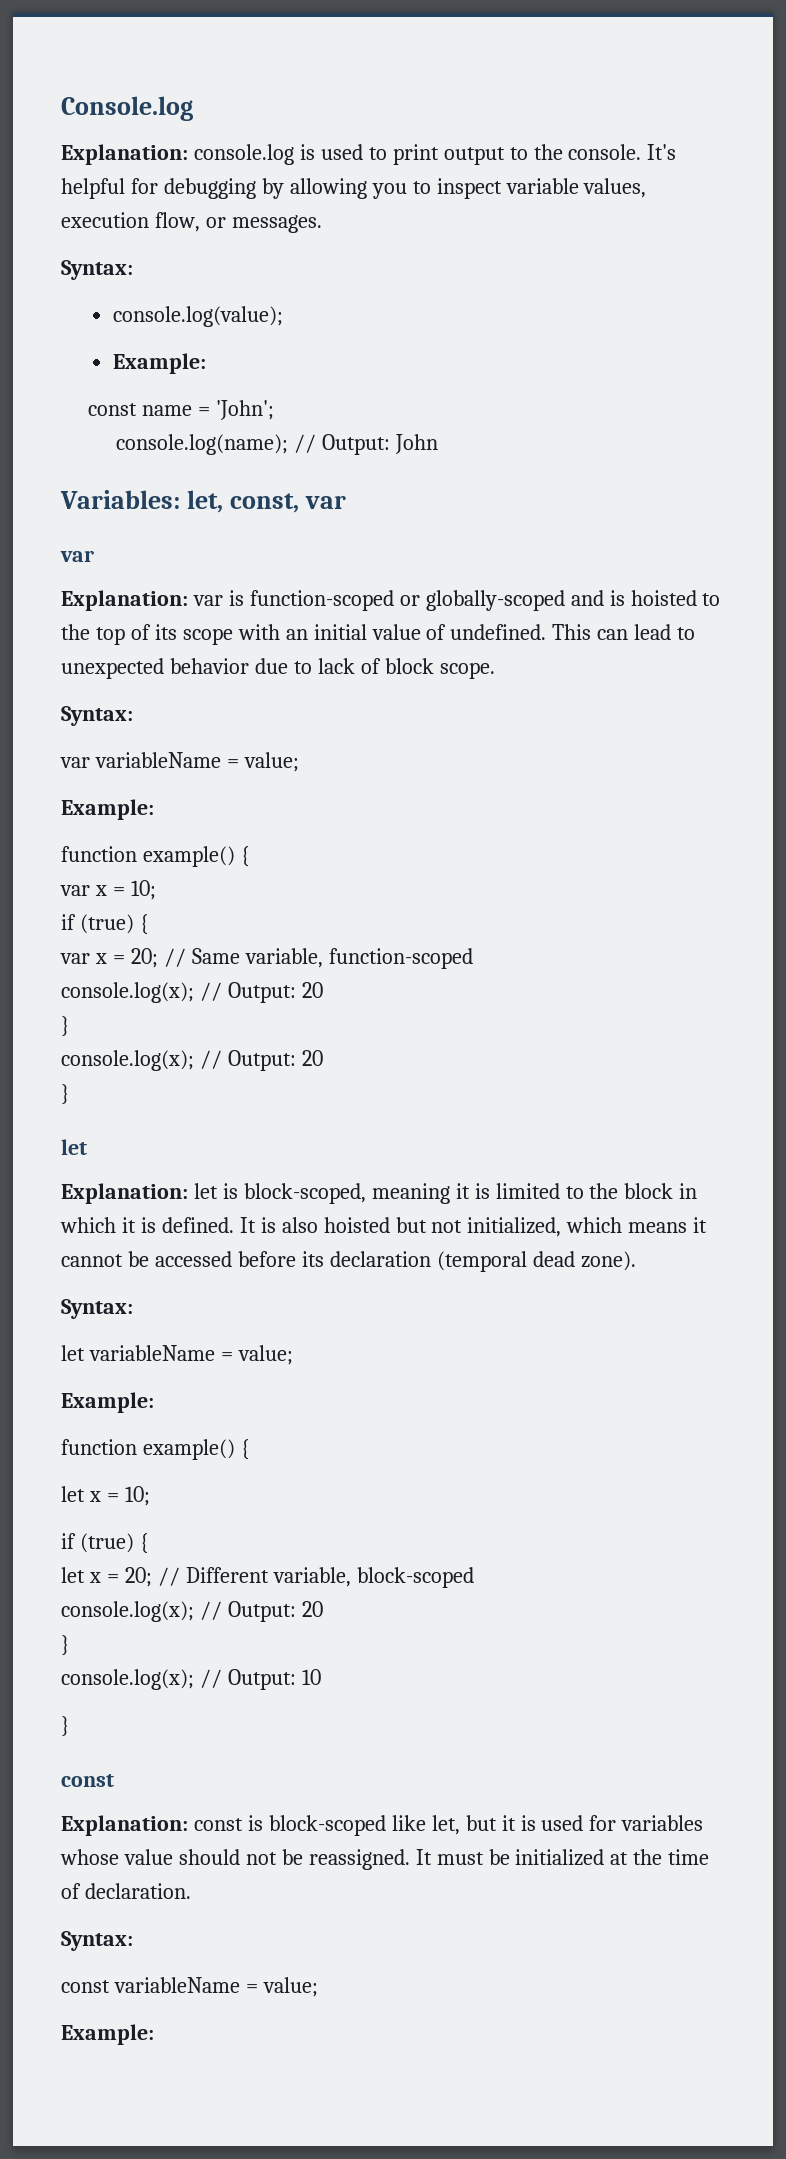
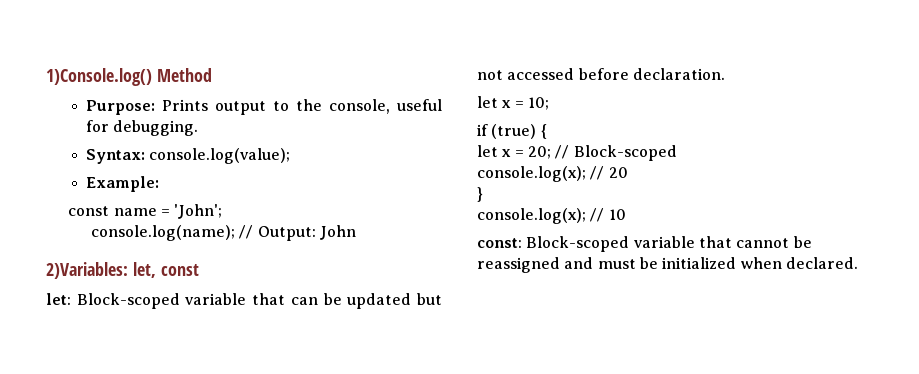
- Console.log
- Explanation: console.log is used to print output to the console. It's helpful for debugging by allowing you to inspect variable values, execution flow, or messages.
- Syntax:
- console.log(value);
+ 1)Console.log() Method
+ Purpose: Prints output to the console, useful for debugging.
+ Syntax: console.log(value);
- Variables: let, const, var
- var
- Explanation: var is function-scoped or globally-scoped and is hoisted to the top of its scope with an initial value of undefined. This can lead to unexpected behavior due to lack of block scope.
- Syntax:
- var variableName = value;
- Example:
- function example() {
- var x = 10;
- if (true) {
- var x = 20; // Same variable, function-scoped
- console.log(x); // Output: 20
- }
- console.log(x); // Output: 20
- }
- let
- Explanation: let is block-scoped, meaning it is limited to the block in which it is defined. It is also hoisted but not initialized, which means it cannot be accessed before its declaration (temporal dead zone).
- Syntax:
- let variableName = value;
- Example:
- function example() {
+ 2)Variables: let, const
+ let: Block-scoped variable that can be updated but not accessed before declaration.
- let x = 20; // Different variable, block-scoped
- console.log(x); // Output: 20
+ let x = 20; // Block-scoped
+ console.log(x); // 20
  }
- console.log(x); // Output: 10
- }
- const
- Explanation: const is block-scoped like let, but it is used for variables whose value should not be reassigned. It must be initialized at the time of declaration.
- Syntax:
- const variableName = value;
- Example:
+ console.log(x); // 10
+ const: Block-scoped variable that cannot be reassigned and must be initialized when declared.

